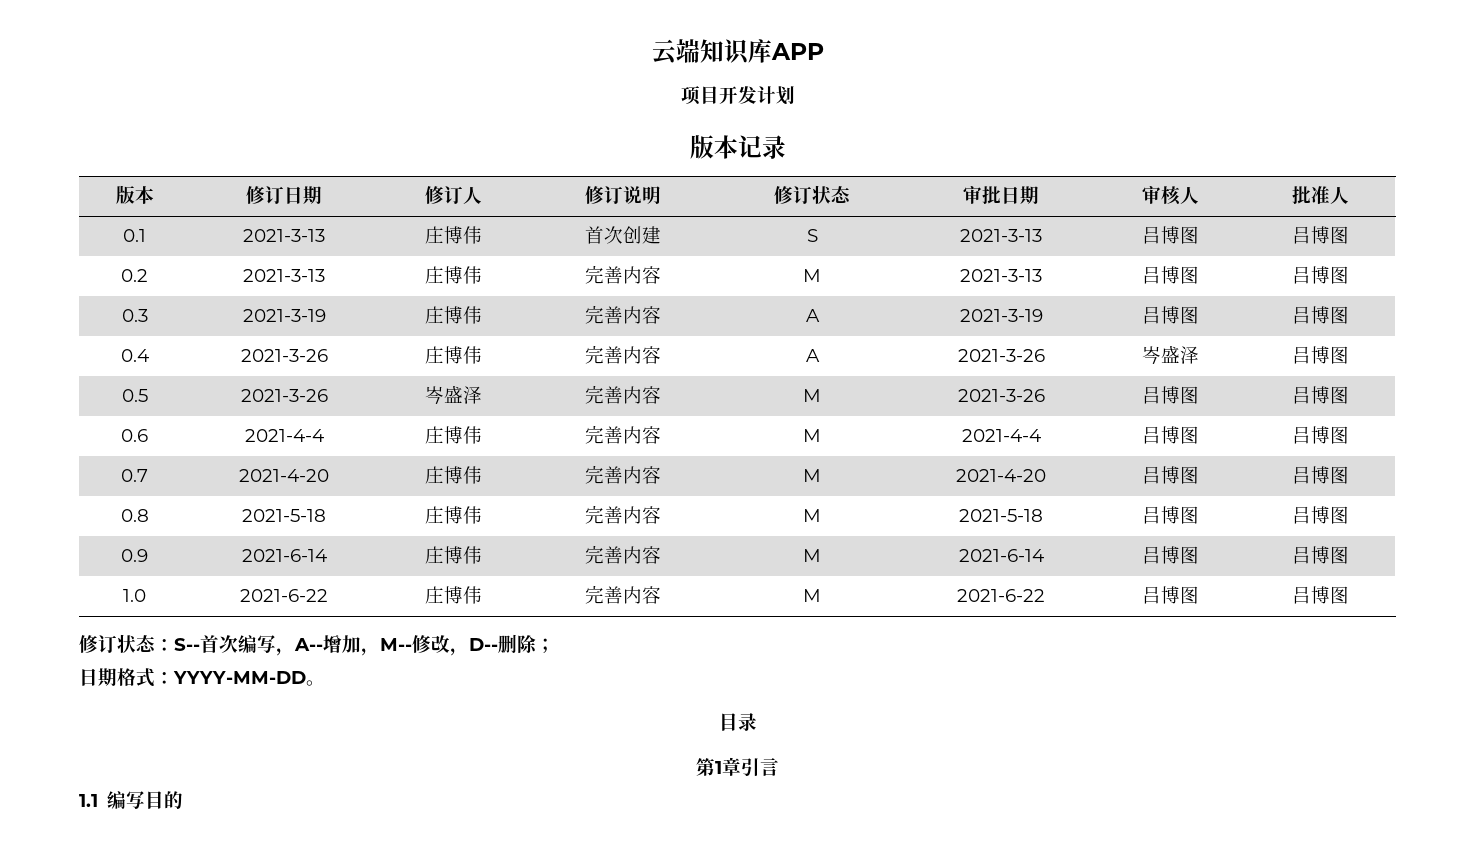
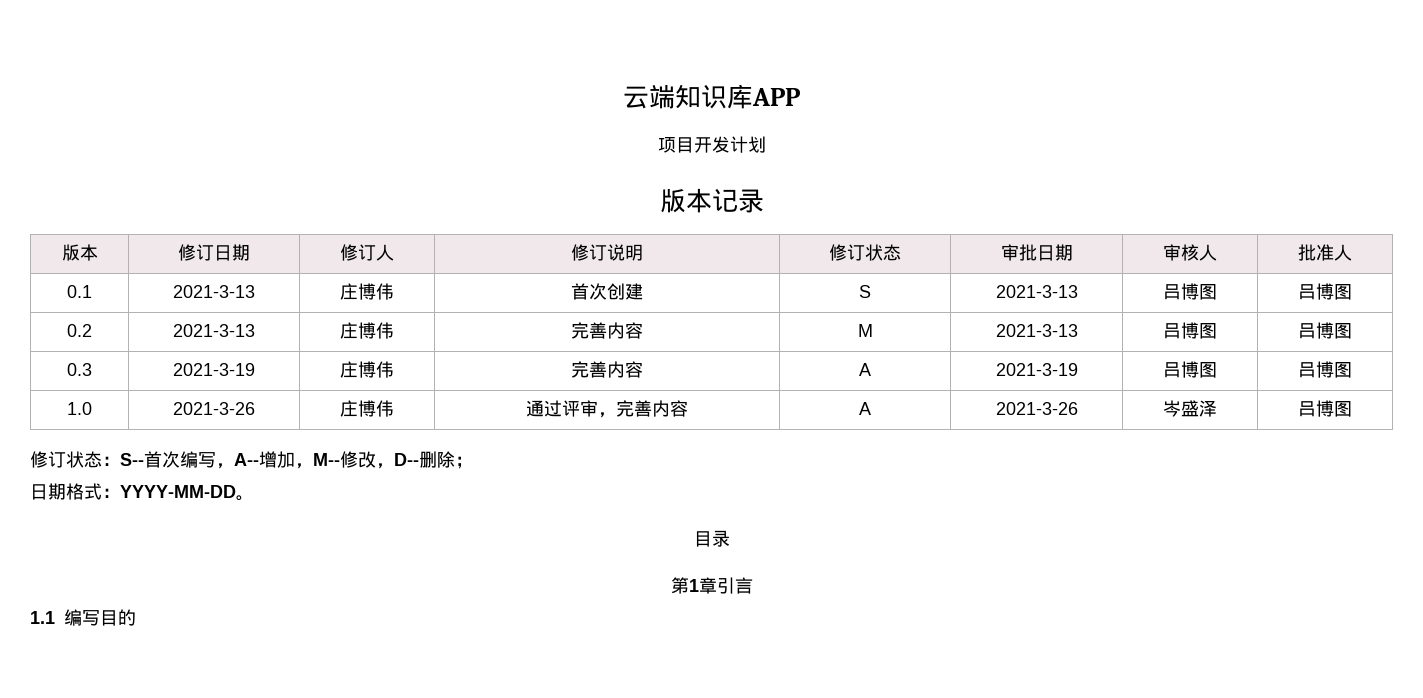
- 0.4 | 2021-3-26 | 庄博伟 | 完善内容 | A | 2021-3-26 | 岑盛泽 | 吕博图
+ 1.0 | 2021-3-26 | 庄博伟 | 通过评审，完善内容 | A | 2021-3-26 | 岑盛泽 | 吕博图
- 0.5 | 2021-3-26 | 岑盛泽 | 完善内容 | M | 2021-3-26 | 吕博图 | 吕博图
- 0.6 | 2021-4-4 | 庄博伟 | 完善内容 | M | 2021-4-4 | 吕博图 | 吕博图
- 0.7 | 2021-4-20 | 庄博伟 | 完善内容 | M | 2021-4-20 | 吕博图 | 吕博图
- 0.8 | 2021-5-18 | 庄博伟 | 完善内容 | M | 2021-5-18 | 吕博图 | 吕博图
- 0.9 | 2021-6-14 | 庄博伟 | 完善内容 | M | 2021-6-14 | 吕博图 | 吕博图
- 1.0 | 2021-6-22 | 庄博伟 | 完善内容 | M | 2021-6-22 | 吕博图 | 吕博图

